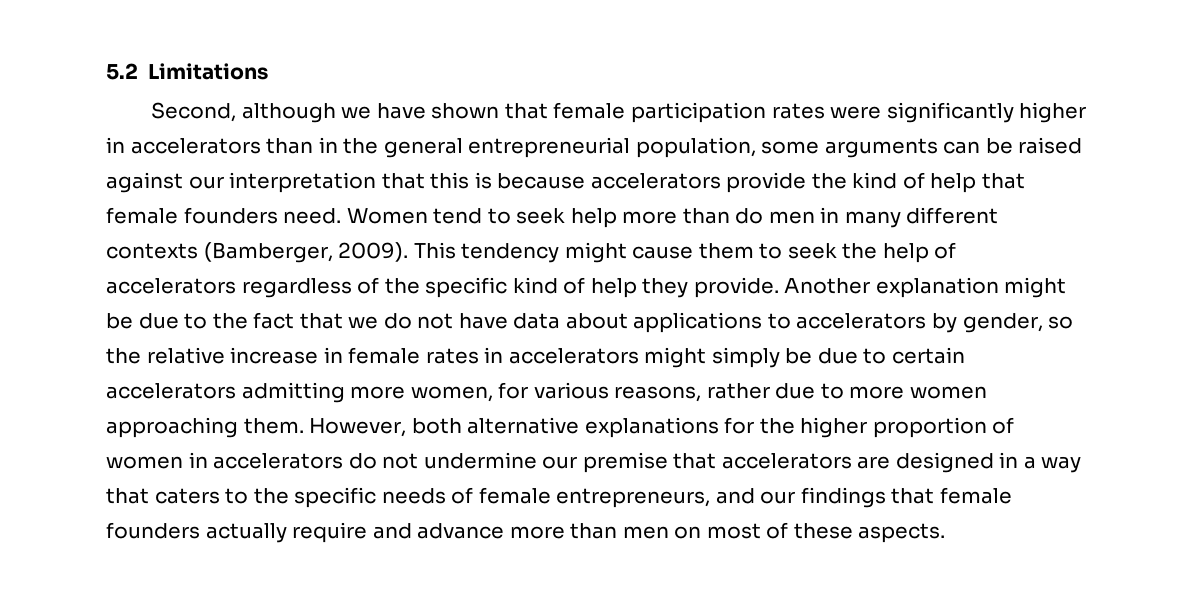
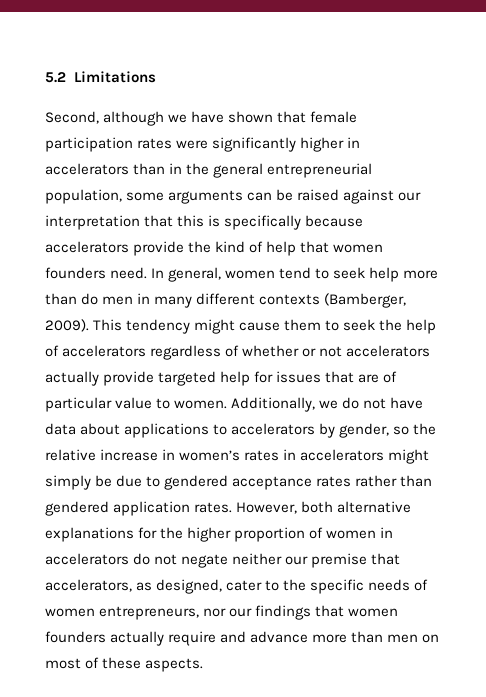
- Second, although we have shown that female participation rates were significantly higher in accelerators than in the general entrepreneurial population, some arguments can be raised against our interpretation that this is because accelerators provide the kind of help that female founders need.
+ Second, although we have shown that female participation rates were significantly higher in accelerators than in the general entrepreneurial population, some arguments can be raised against our interpretation that this is specifically because accelerators provide the kind of help that women founders need.
- Women tend to seek help more than do men in many different contexts (Bamberger, 2009).
+ In general, women tend to seek help more than do men in many different contexts (Bamberger, 2009).
- This tendency might cause them to seek the help of accelerators regardless of the specific kind of help they provide. Another explanation might be due to the fact that we do not have data about applications to accelerators by gender, so the relative increase in female rates in accelerators might simply be due to certain accelerators admitting more women, for various reasons, rather due to more women approaching them.
+ This tendency might cause them to seek the help of accelerators regardless of whether or not accelerators actually provide targeted help for issues that are of particular value to women. Additionally, we do not have data about applications to accelerators by gender, so the relative increase in women’s rates in accelerators might simply be due to gendered acceptance rates rather than gendered application rates.
- However, both alternative explanations for the higher proportion of women in accelerators do not undermine our premise that accelerators are designed in a way that caters to the specific needs of female entrepreneurs, and our findings that female founders actually require and advance more than men on most of these aspects.
+ However, both alternative explanations for the higher proportion of women in accelerators do not negate neither our premise that accelerators, as designed, cater to the specific needs of women entrepreneurs, nor our findings that women founders actually require and advance more than men on most of these aspects.

